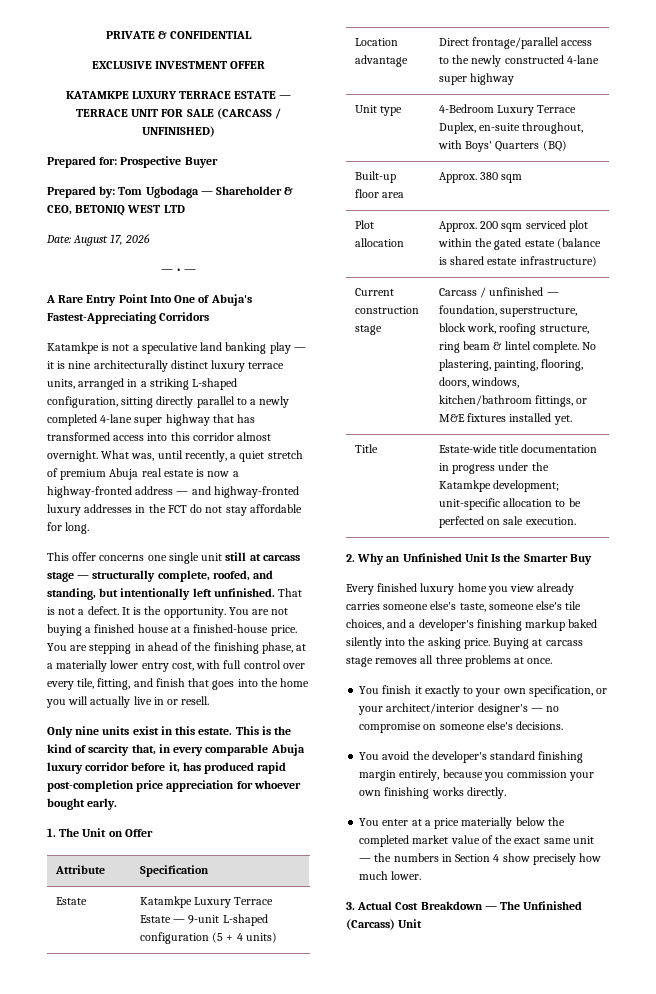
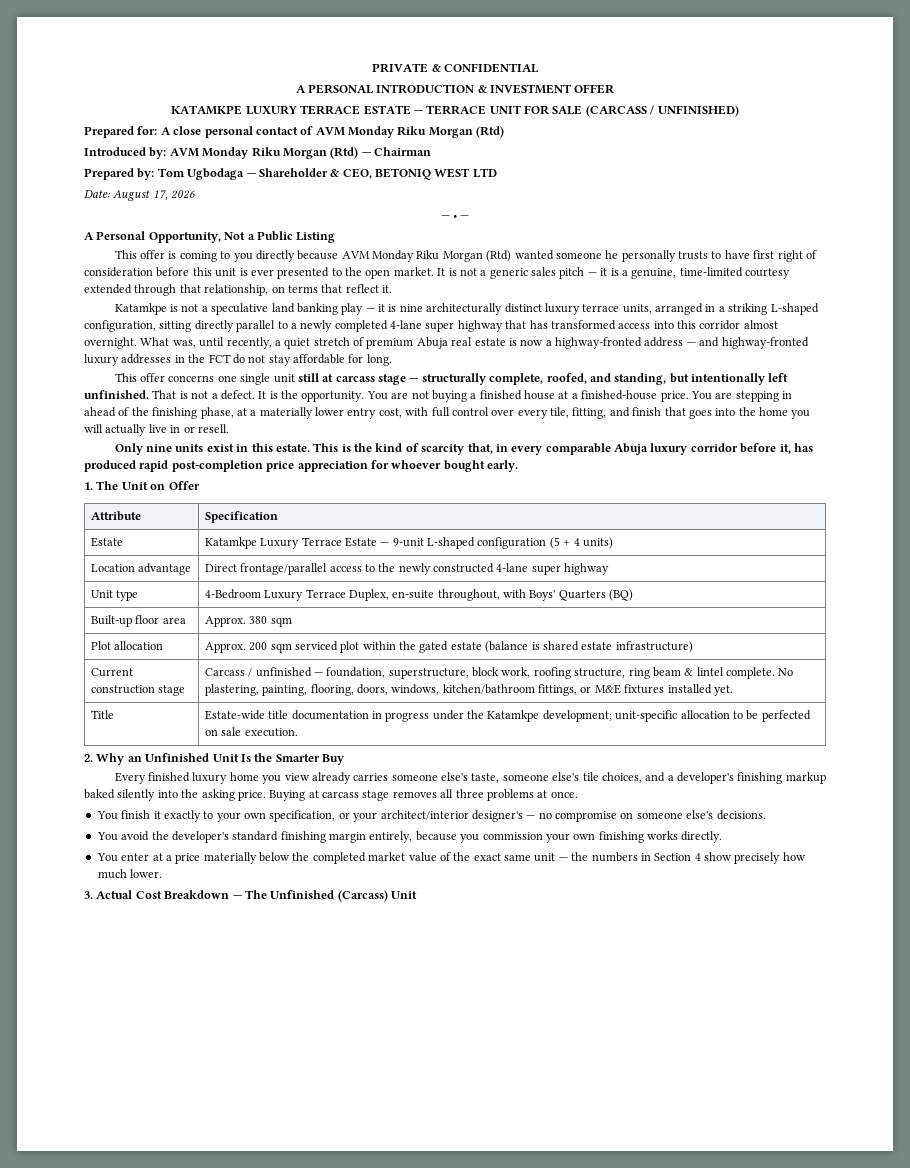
- EXCLUSIVE INVESTMENT OFFER
+ A PERSONAL INTRODUCTION & INVESTMENT OFFER
- Prepared for: Prospective Buyer
+ Prepared for: A close personal contact of AVM Monday Riku Morgan (Rtd)
+ Introduced by: AVM Monday Riku Morgan (Rtd) — Chairman
- A Rare Entry Point Into One of Abuja's Fastest-Appreciating Corridors
+ A Personal Opportunity, Not a Public Listing
+ This offer is coming to you directly because AVM Monday Riku Morgan (Rtd) wanted someone he personally trusts to have first right of consideration before this unit is ever presented to the open market. It is not a generic sales pitch — it is a genuine, time-limited courtesy extended through that relationship, on terms that reflect it.

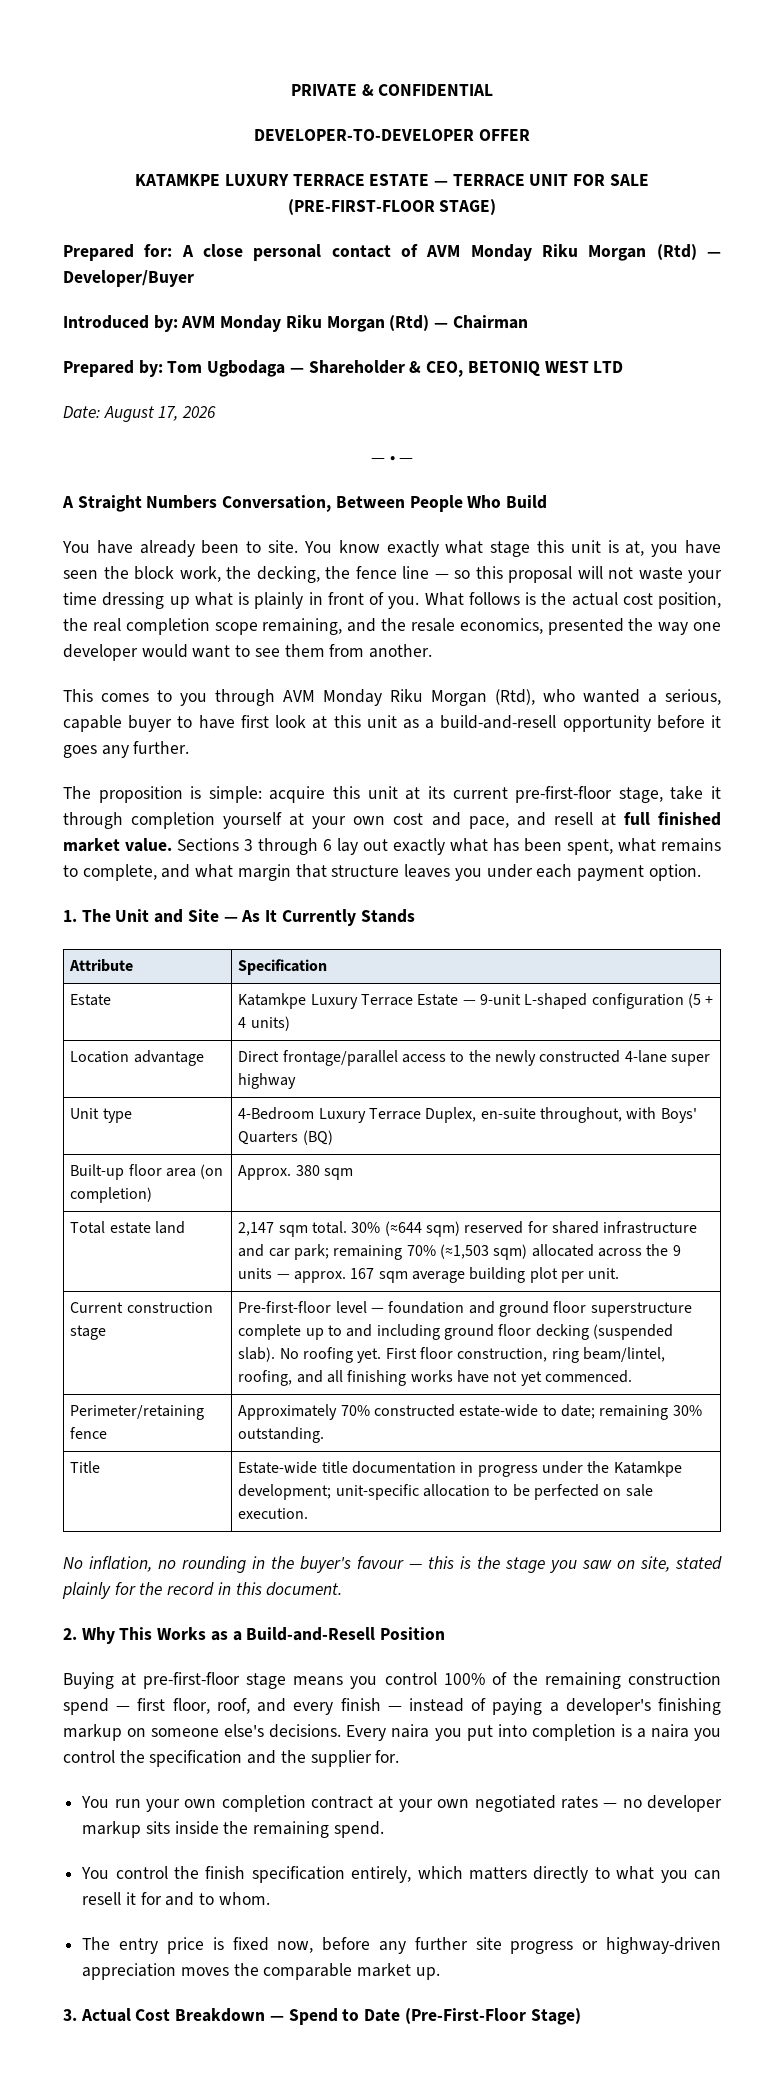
- A PERSONAL INTRODUCTION & INVESTMENT OFFER
+ DEVELOPER-TO-DEVELOPER OFFER
- KATAMKPE LUXURY TERRACE ESTATE — TERRACE UNIT FOR SALE (CARCASS / UNFINISHED)
+ KATAMKPE LUXURY TERRACE ESTATE — TERRACE UNIT FOR SALE (PRE-FIRST-FLOOR STAGE)
- Prepared for: A close personal contact of AVM Monday Riku Morgan (Rtd)
+ Prepared for: A close personal contact of AVM Monday Riku Morgan (Rtd) — Developer/Buyer
- A Personal Opportunity, Not a Public Listing
- This offer is coming to you directly because AVM Monday Riku Morgan (Rtd) wanted someone he personally trusts to have first right of consideration before this unit is ever presented to the open market. It is not a generic sales pitch — it is a genuine, time-limited courtesy extended through that relationship, on terms that reflect it.
- Katamkpe is not a speculative land banking play — it is nine architecturally distinct luxury terrace units, arranged in a striking L-shaped configuration, sitting directly parallel to a newly completed 4-lane super highway that has transformed access into this corridor almost overnight. What was, until recently, a quiet stretch of premium Abuja real estate is now a highway-fronted address — and highway-fronted luxury addresses in the FCT do not stay affordable for long.
- This offer concerns one single unit still at carcass stage — structurally complete, roofed, and standing, but intentionally left unfinished. That is not a defect. It is the opportunity. You are not buying a finished house at a finished-house price. You are stepping in ahead of the finishing phase, at a materially lower entry cost, with full control over every tile, fitting, and finish that goes into the home you will actually live in or resell.
- Only nine units exist in this estate. This is the kind of scarcity that, in every comparable Abuja luxury corridor before it, has produced rapid post-completion price appreciation for whoever bought early.
- 1. The Unit on Offer
+ A Straight Numbers Conversation, Between People Who Build
+ You have already been to site. You know exactly what stage this unit is at, you have seen the block work, the decking, the fence line — so this proposal will not waste your time dressing up what is plainly in front of you. What follows is the actual cost position, the real completion scope remaining, and the resale economics, presented the way one developer would want to see them from another.
+ This comes to you through AVM Monday Riku Morgan (Rtd), who wanted a serious, capable buyer to have first look at this unit as a build-and-resell opportunity before it goes any further.
+ The proposition is simple: acquire this unit at its current pre-first-floor stage, take it through completion yourself at your own cost and pace, and resell at full finished market value. Sections 3 through 6 lay out exactly what has been spent, what remains to complete, and what margin that structure leaves you under each payment option.
+ 1. The Unit and Site — As It Currently Stands
- Built-up floor area | Approx. 380 sqm
+ Built-up floor area (on completion) | Approx. 380 sqm
- Plot allocation | Approx. 200 sqm serviced plot within the gated estate (balance is shared estate infrastructure)
- Current construction stage | Carcass / unfinished — foundation, superstructure, block work, roofing structure, ring beam & lintel complete. No plastering, painting, flooring, doors, windows, kitchen/bathroom fittings, or M&E fixtures installed yet.
+ Total estate land | 2,147 sqm total. 30% (≈644 sqm) reserved for shared infrastructure and car park; remaining 70% (≈1,503 sqm) allocated across the 9 units — approx. 167 sqm average building plot per unit.
+ Current construction stage | Pre-first-floor level — foundation and ground floor superstructure complete up to and including ground floor decking (suspended slab). No roofing yet. First floor construction, ring beam/lintel, roofing, and all finishing works have not yet commenced.
+ Perimeter/retaining fence | Approximately 70% constructed estate-wide to date; remaining 30% outstanding.
- 2. Why an Unfinished Unit Is the Smarter Buy
- Every finished luxury home you view already carries someone else's taste, someone else's tile choices, and a developer's finishing markup baked silently into the asking price. Buying at carcass stage removes all three problems at once.
- You finish it exactly to your own specification, or your architect/interior designer's — no compromise on someone else's decisions.
- You avoid the developer's standard finishing margin entirely, because you commission your own finishing works directly.
- You enter at a price materially below the completed market value of the exact same unit — the numbers in Section 4 show precisely how much lower.
+ No inflation, no rounding in the buyer's favour — this is the stage you saw on site, stated plainly for the record in this document.
+ 2. Why This Works as a Build-and-Resell Position
+ Buying at pre-first-floor stage means you control 100% of the remaining construction spend — first floor, roof, and every finish — instead of paying a developer's finishing markup on someone else's decisions. Every naira you put into completion is a naira you control the specification and the supplier for.
+ You run your own completion contract at your own negotiated rates — no developer markup sits inside the remaining spend.
+ You control the finish specification entirely, which matters directly to what you can resell it for and to whom.
+ The entry price is fixed now, before any further site progress or highway-driven appreciation moves the comparable market up.
- 3. Actual Cost Breakdown — The Unfinished (Carcass) Unit
+ 3. Actual Cost Breakdown — Spend to Date (Pre-First-Floor Stage)

